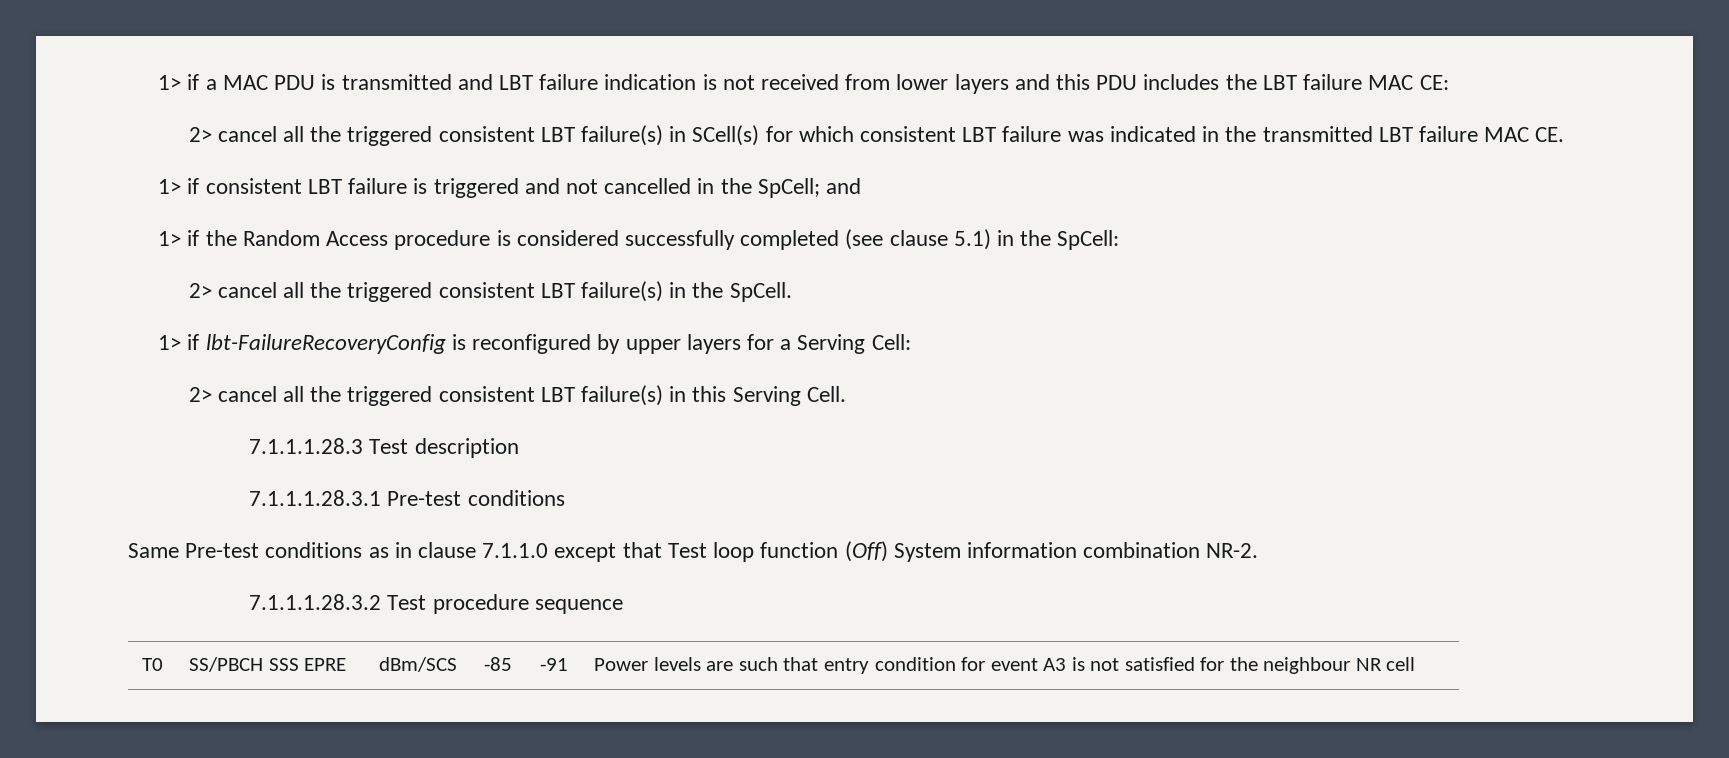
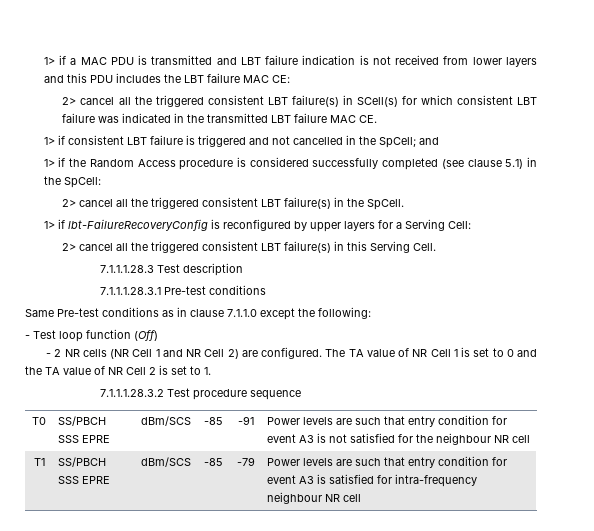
- Same Pre-test conditions as in clause 7.1.1.0 except that Test loop function (Off) System information combination NR-2.
+ Same Pre-test conditions as in clause 7.1.1.0 except the following:
+ - Test loop function (Off)
+ - 2 NR cells (NR Cell 1 and NR Cell 2) are configured. The TA value of NR Cell 1 is set to 0 and the TA value of NR Cell 2 is set to 1.
+ T1 | SS/PBCH SSS EPRE | dBm/SCS | -85 | -79 | Power levels are such that entry condition for event A3 is satisfied for intra-frequency neighbour NR cell

